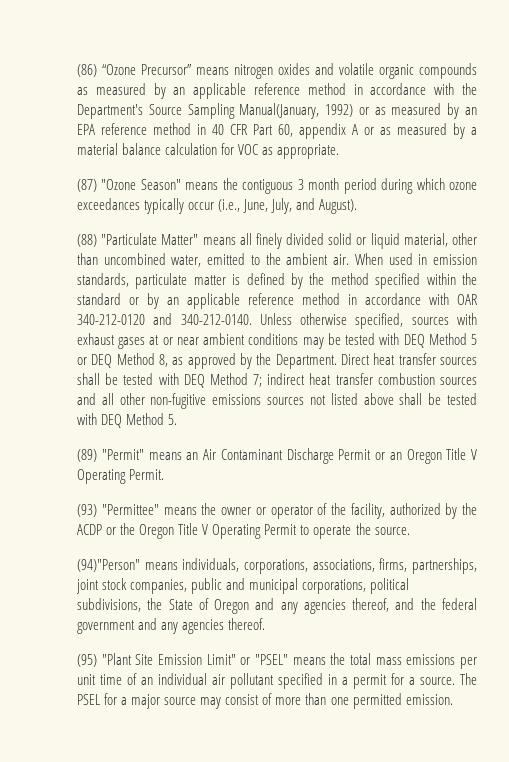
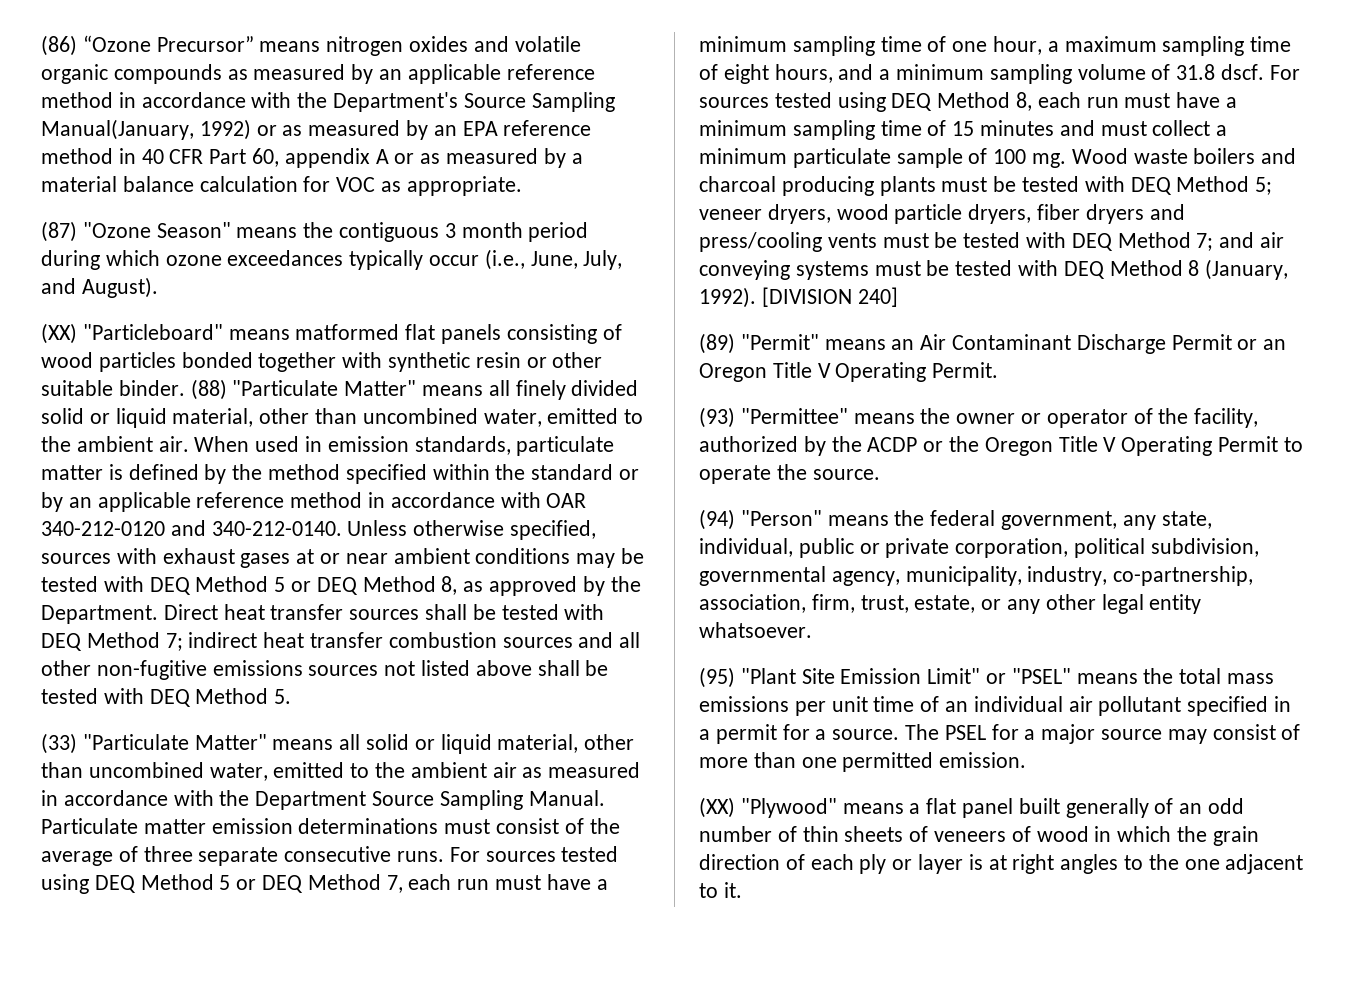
+ (XX) "Particleboard" means matformed flat panels consisting of wood particles bonded together with synthetic resin or other suitable binder.
+ (33) "Particulate Matter" means all solid or liquid material, other than uncombined water, emitted to the ambient air as measured in accordance with the Department Source Sampling Manual. Particulate matter emission determinations must consist of the average of three separate consecutive runs. For sources tested using DEQ Method 5 or DEQ Method 7, each run must have a minimum sampling time of one hour, a maximum sampling time of eight hours, and a minimum sampling volume of 31.8 dscf. For sources tested using DEQ Method 8, each run must have a minimum sampling time of 15 minutes and must collect a minimum particulate sample of 100 mg. Wood waste boilers and charcoal producing plants must be tested with DEQ Method 5; veneer dryers, wood particle dryers, fiber dryers and press/cooling vents must be tested with DEQ Method 7; and air conveying systems must be tested with DEQ Method 8 (January, 1992). [DIVISION 240]
- (94)"Person" means individuals, corporations, associations, firms, partnerships, joint stock companies, public and municipal corporations, political subdivisions, the State of Oregon and any agencies thereof, and the federal government and any agencies thereof.
+ (94) "Person" means the federal government, any state, individual, public or private corporation, political subdivision, governmental agency, municipality, industry, co-partnership, association, firm, trust, estate, or any other legal entity whatsoever.
+ (XX) "Plywood" means a flat panel built generally of an odd number of thin sheets of veneers of wood in which the grain direction of each ply or layer is at right angles to the one adjacent to it.

